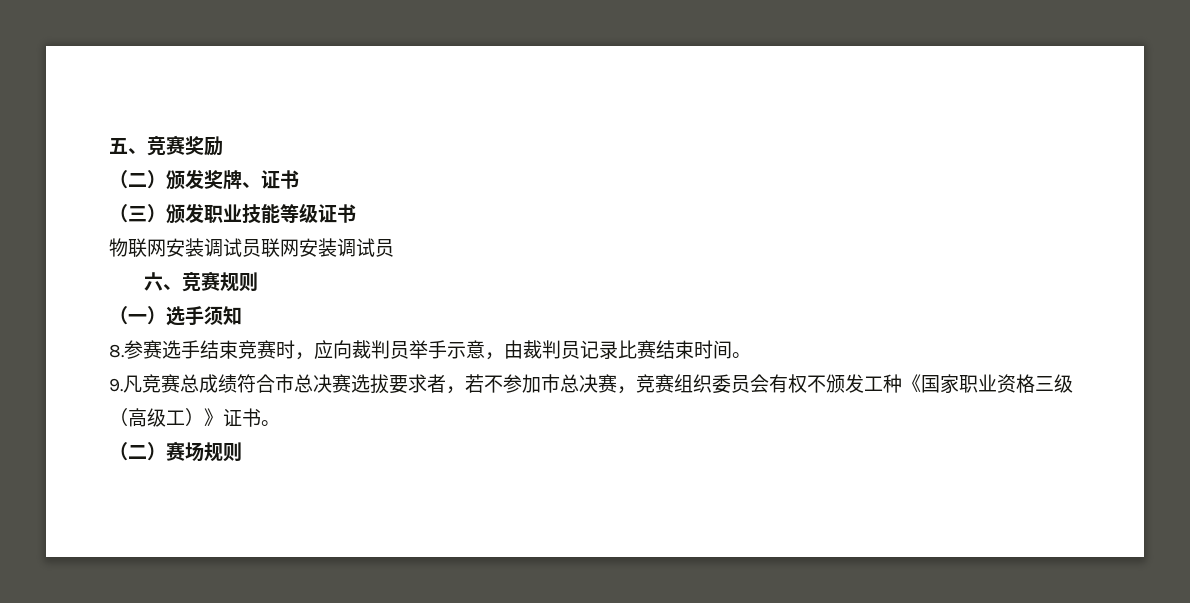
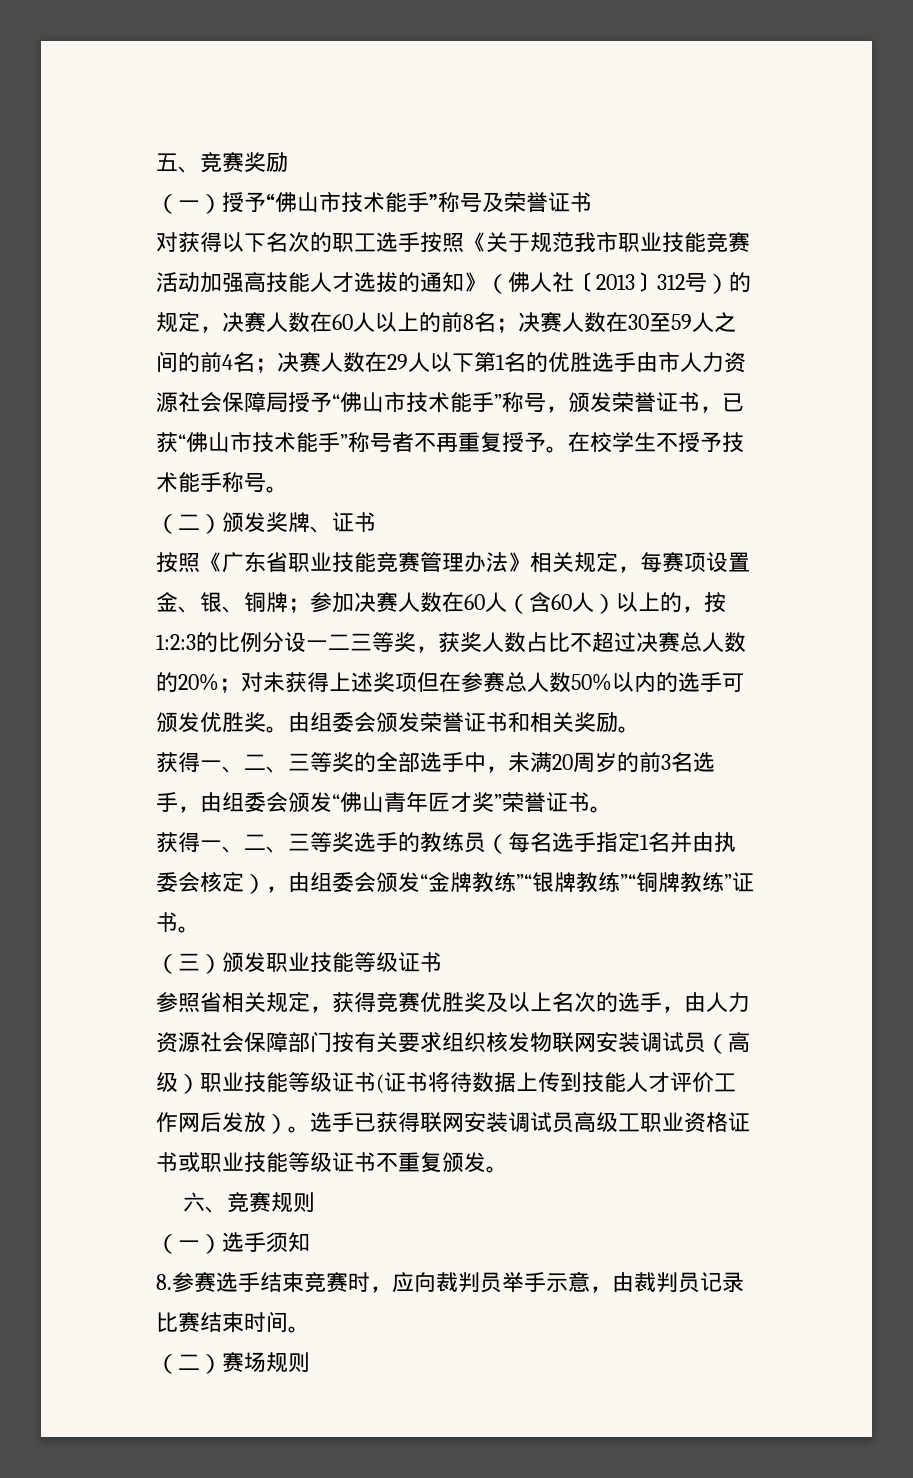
+ （一）授予“佛山市技术能手”称号及荣誉证书
+ 对获得以下名次的职工选手按照《关于规范我市职业技能竞赛活动加强高技能人才选拔的通知》（佛人社〔2013〕312号）的规定，决赛人数在60人以上的前8名；决赛人数在30至59人之间的前4名；决赛人数在29人以下第1名的优胜选手由市人力资源社会保障局授予“佛山市技术能手”称号，颁发荣誉证书，已获“佛山市技术能手”称号者不再重复授予。在校学生不授予技术能手称号。
+ 按照《广东省职业技能竞赛管理办法》相关规定，每赛项设置金、银、铜牌；参加决赛人数在60人（含60人）以上的，按1:2:3的比例分设一二三等奖，获奖人数占比不超过决赛总人数的20%；对未获得上述奖项但在参赛总人数50%以内的选手可颁发优胜奖。由组委会颁发荣誉证书和相关奖励。
+ 获得一、二、三等奖的全部选手中，未满20周岁的前3名选手，由组委会颁发“佛山青年匠才奖”荣誉证书。
+ 获得一、二、三等奖选手的教练员（每名选手指定1名并由执委会核定），由组委会颁发“金牌教练”“银牌教练”“铜牌教练”证书。
- 物联网安装调试员联网安装调试员
+ 参照省相关规定，获得竞赛优胜奖及以上名次的选手，由人力资源社会保障部门按有关要求组织核发物联网安装调试员（高级）职业技能等级证书(证书将待数据上传到技能人才评价工作网后发放）。选手已获得联网安装调试员高级工职业资格证书或职业技能等级证书不重复颁发。
- 9.凡竞赛总成绩符合市总决赛选拔要求者，若不参加市总决赛，竞赛组织委员会有权不颁发工种《国家职业资格三级（高级工）》证书。

